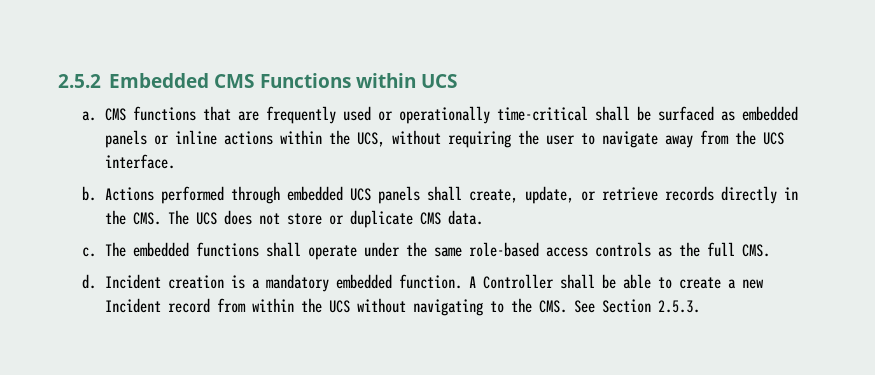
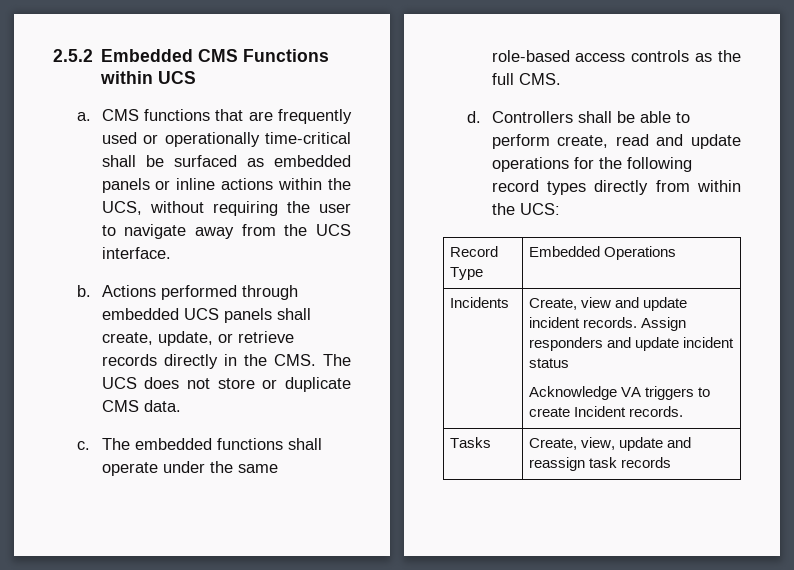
- Incident creation is a mandatory embedded function. A Controller shall be able to create a new Incident record from within the UCS without navigating to the CMS. See Section 2.5.3.
+ Controllers shall be able to perform create, read and update operations for the following record types directly from within the UCS:
+ Record Type | Embedded Operations
+ Incidents | Create, view and update incident records. Assign responders and update incident status
+ Acknowledge VA triggers to create Incident records.
+ Tasks | Create, view, update and reassign task records

